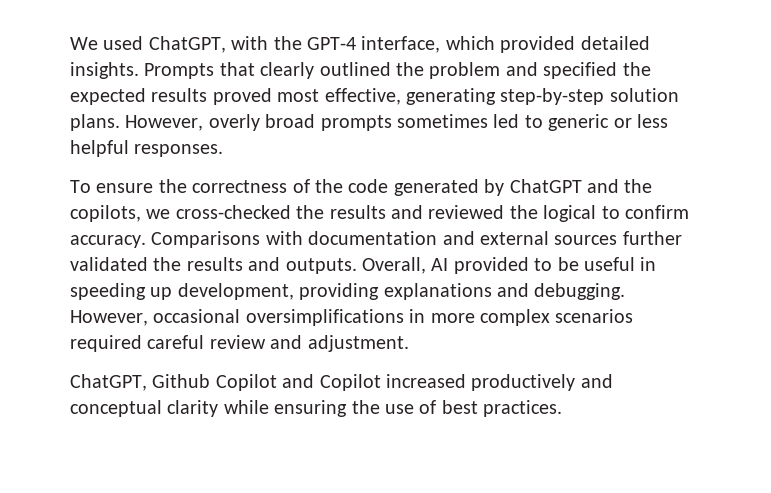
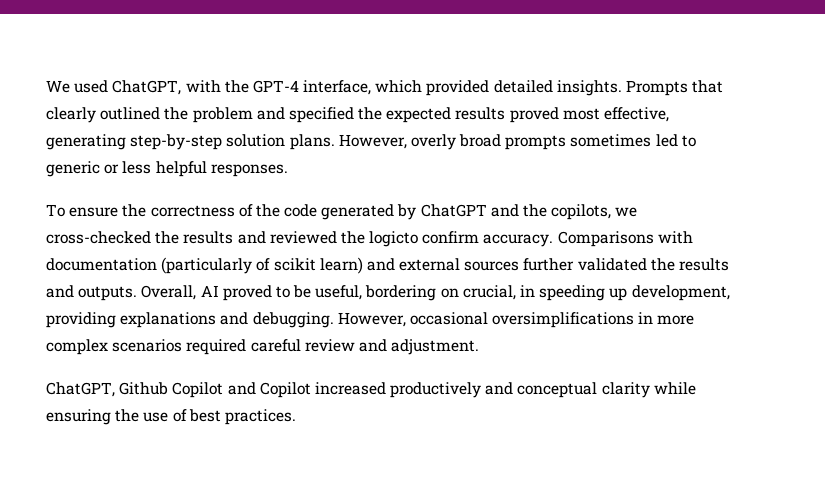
- To ensure the correctness of the code generated by ChatGPT and the copilots, we cross-checked the results and reviewed the logical to confirm accuracy.
+ To ensure the correctness of the code generated by ChatGPT and the copilots, we cross-checked the results and reviewed the logicto confirm accuracy.
- Comparisons with documentation and external sources further validated the results and outputs.
+ Comparisons with documentation (particularly of scikit learn) and external sources further validated the results and outputs.
- Overall, AI provided to be useful in speeding up development, providing explanations and debugging.
+ Overall, AI proved to be useful, bordering on crucial, in speeding up development, providing explanations and debugging.

